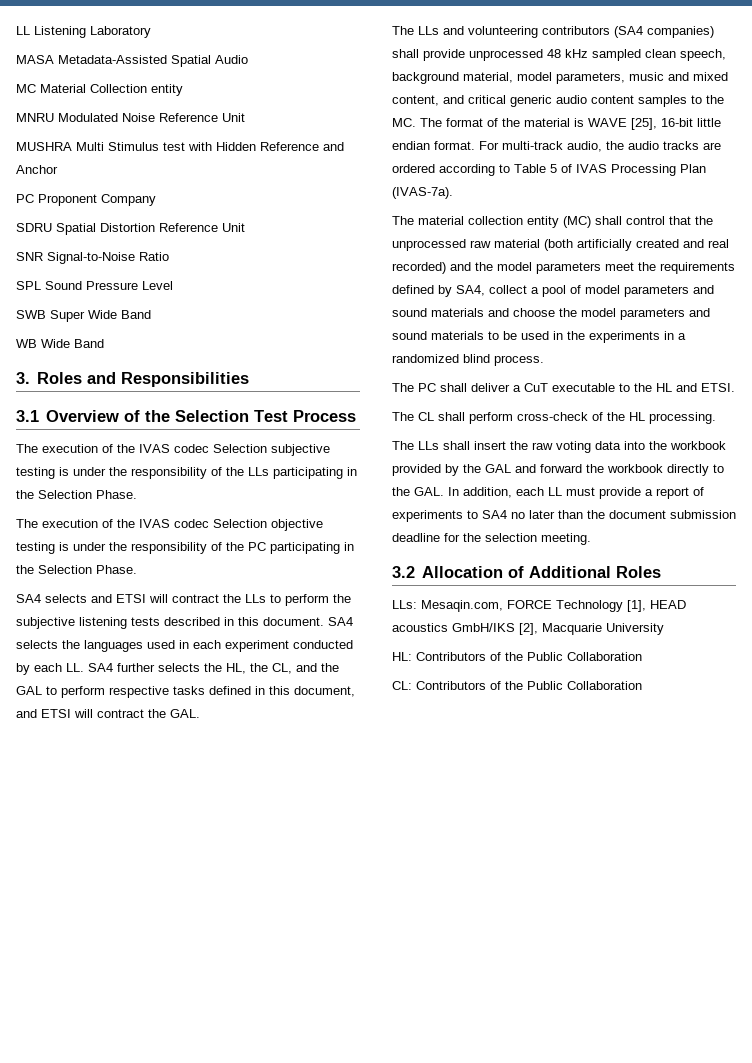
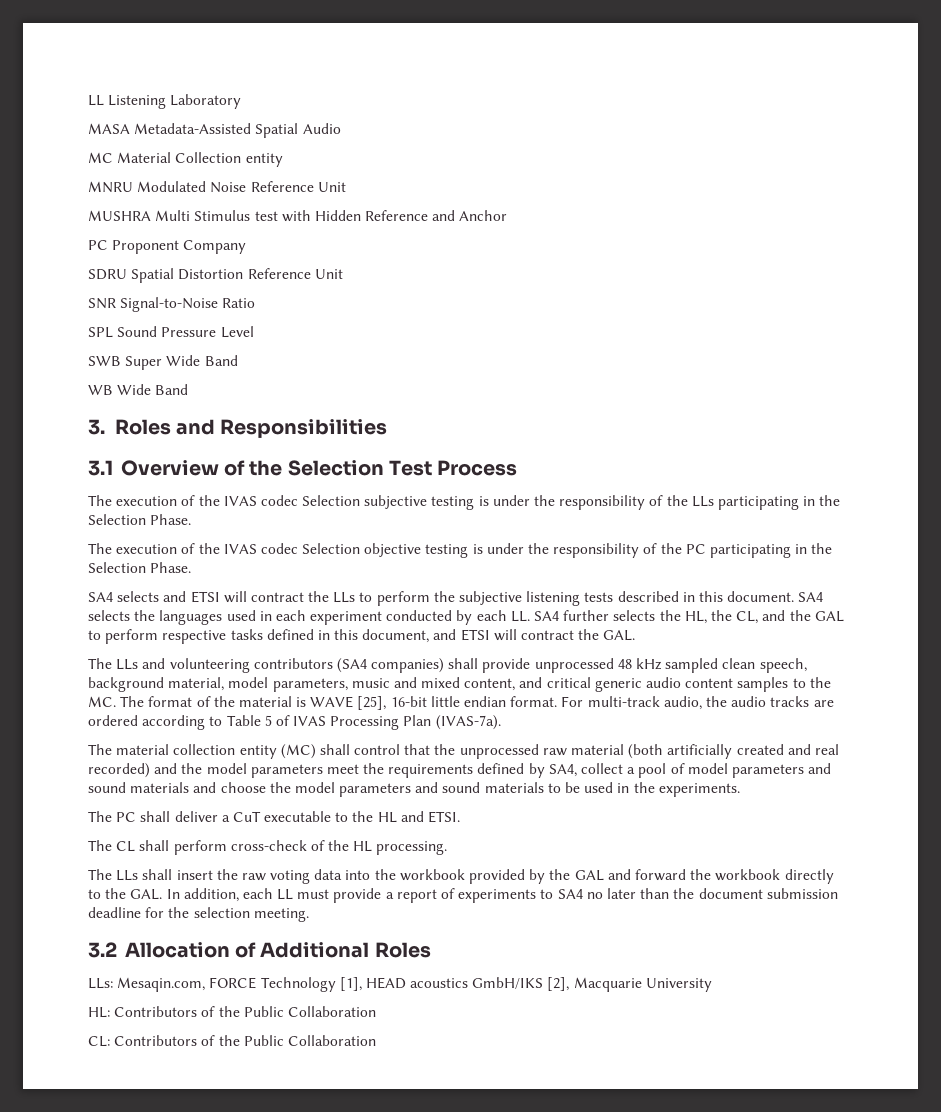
- The material collection entity (MC) shall control that the unprocessed raw material (both artificially created and real recorded) and the model parameters meet the requirements defined by SA4, collect a pool of model parameters and sound materials and choose the model parameters and sound materials to be used in the experiments in a randomized blind process.
+ The material collection entity (MC) shall control that the unprocessed raw material (both artificially created and real recorded) and the model parameters meet the requirements defined by SA4, collect a pool of model parameters and sound materials and choose the model parameters and sound materials to be used in the experiments.

